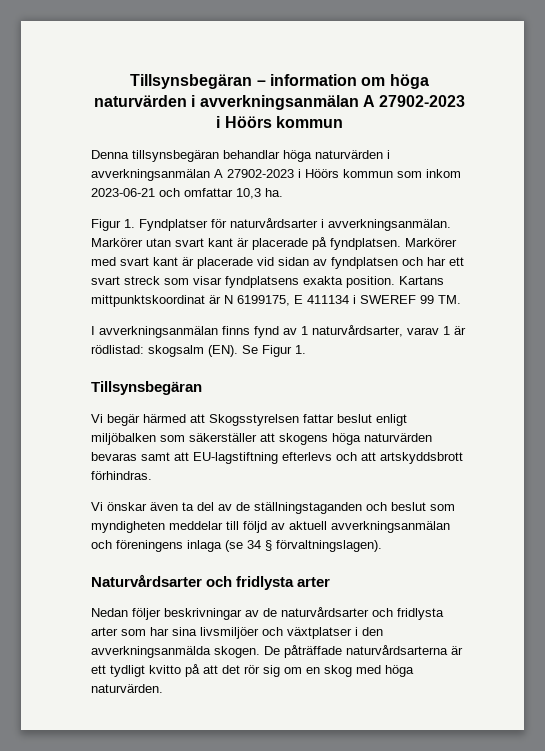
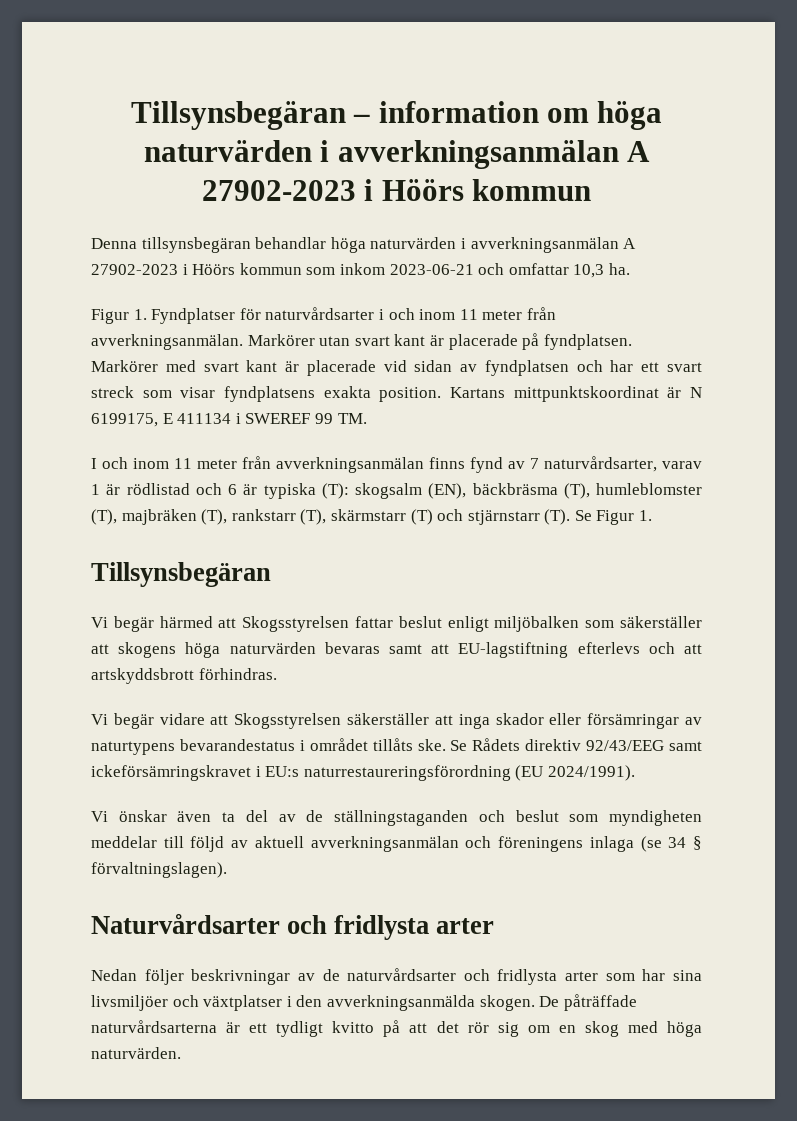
- Figur 1. Fyndplatser för naturvårdsarter i avverkningsanmälan.
+ Figur 1. Fyndplatser för naturvårdsarter i och inom 11 meter från avverkningsanmälan.
- I avverkningsanmälan finns fynd av 1 naturvårdsarter, varav 1 är rödlistad: skogsalm (EN). Se Figur 1.
+ I och inom 11 meter från avverkningsanmälan finns fynd av 7 naturvårdsarter, varav 1 är rödlistad och 6 är typiska (T): skogsalm (EN), bäckbräsma (T), humleblomster (T), majbräken (T), rankstarr (T), skärmstarr (T) och stjärnstarr (T). Se Figur 1.
+ Vi begär vidare att Skogsstyrelsen säkerställer att inga skador eller försämringar av naturtypens bevarandestatus i området tillåts ske. Se Rådets direktiv 92/43/EEG samt ickeförsämringskravet i EU:s naturrestaureringsförordning (EU 2024/1991).

